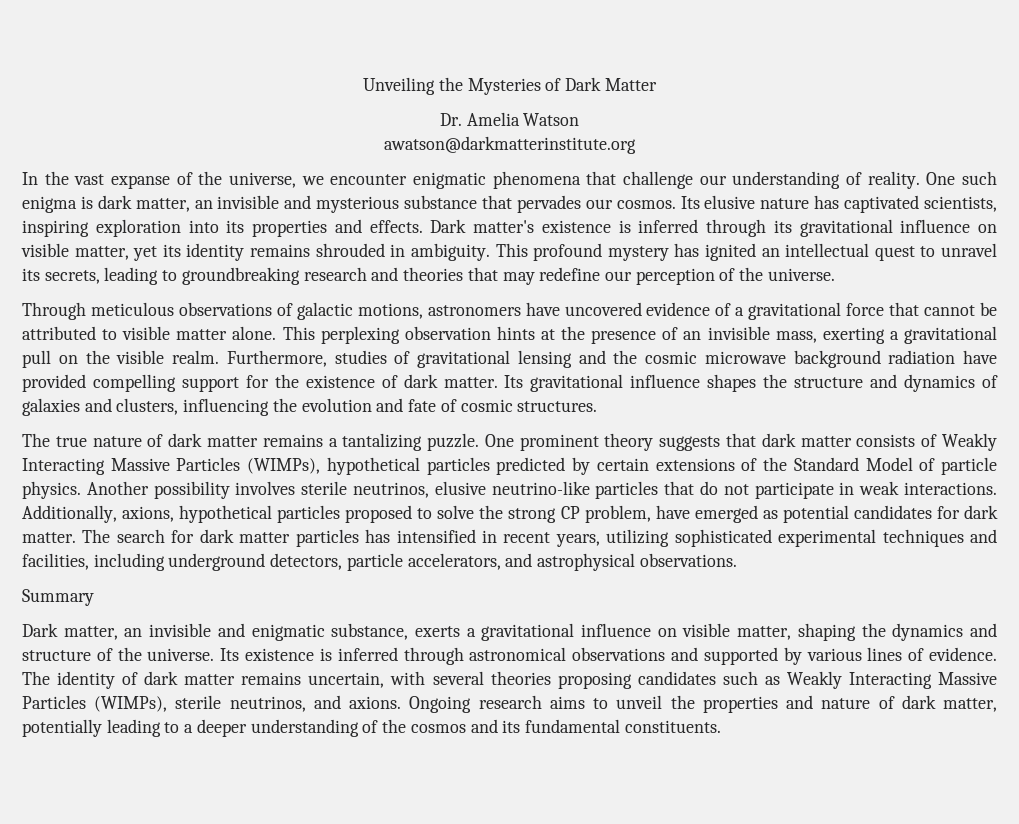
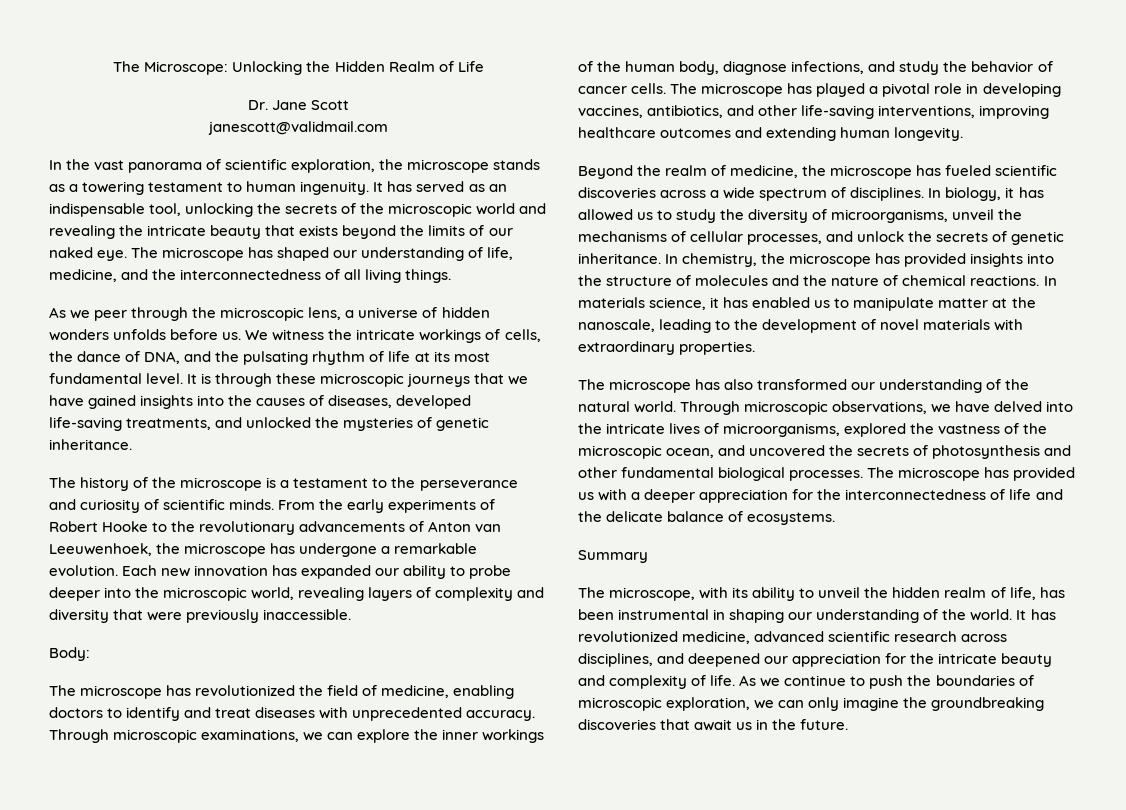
- Unveiling the Mysteries of Dark Matter
- Dr. Amelia Watson
- awatson@darkmatterinstitute.org
- In the vast expanse of the universe, we encounter enigmatic phenomena that challenge our understanding of reality. One such enigma is dark matter, an invisible and mysterious substance that pervades our cosmos. Its elusive nature has captivated scientists, inspiring exploration into its properties and effects. Dark matter's existence is inferred through its gravitational influence on visible matter, yet its identity remains shrouded in ambiguity. This profound mystery has ignited an intellectual quest to unravel its secrets, leading to groundbreaking research and theories that may redefine our perception of the universe.
- Through meticulous observations of galactic motions, astronomers have uncovered evidence of a gravitational force that cannot be attributed to visible matter alone. This perplexing observation hints at the presence of an invisible mass, exerting a gravitational pull on the visible realm. Furthermore, studies of gravitational lensing and the cosmic microwave background radiation have provided compelling support for the existence of dark matter. Its gravitational influence shapes the structure and dynamics of galaxies and clusters, influencing the evolution and fate of cosmic structures.
- The true nature of dark matter remains a tantalizing puzzle. One prominent theory suggests that dark matter consists of Weakly Interacting Massive Particles (WIMPs), hypothetical particles predicted by certain extensions of the Standard Model of particle physics. Another possibility involves sterile neutrinos, elusive neutrino-like particles that do not participate in weak interactions. Additionally, axions, hypothetical particles proposed to solve the strong CP problem, have emerged as potential candidates for dark matter. The search for dark matter particles has intensified in recent years, utilizing sophisticated experimental techniques and facilities, including underground detectors, particle accelerators, and astrophysical observations.
+ The Microscope: Unlocking the Hidden Realm of Life
+ Dr. Jane Scott
+ janescott@validmail.com
+ In the vast panorama of scientific exploration, the microscope stands as a towering testament to human ingenuity. It has served as an indispensable tool, unlocking the secrets of the microscopic world and revealing the intricate beauty that exists beyond the limits of our naked eye. The microscope has shaped our understanding of life, medicine, and the interconnectedness of all living things.
+ As we peer through the microscopic lens, a universe of hidden wonders unfolds before us. We witness the intricate workings of cells, the dance of DNA, and the pulsating rhythm of life at its most fundamental level. It is through these microscopic journeys that we have gained insights into the causes of diseases, developed life-saving treatments, and unlocked the mysteries of genetic inheritance.
+ The history of the microscope is a testament to the perseverance and curiosity of scientific minds. From the early experiments of Robert Hooke to the revolutionary advancements of Anton van Leeuwenhoek, the microscope has undergone a remarkable evolution. Each new innovation has expanded our ability to probe deeper into the microscopic world, revealing layers of complexity and diversity that were previously inaccessible.
+ Body:
+ The microscope has revolutionized the field of medicine, enabling doctors to identify and treat diseases with unprecedented accuracy. Through microscopic examinations, we can explore the inner workings of the human body, diagnose infections, and study the behavior of cancer cells. The microscope has played a pivotal role in developing vaccines, antibiotics, and other life-saving interventions, improving healthcare outcomes and extending human longevity.
+ Beyond the realm of medicine, the microscope has fueled scientific discoveries across a wide spectrum of disciplines. In biology, it has allowed us to study the diversity of microorganisms, unveil the mechanisms of cellular processes, and unlock the secrets of genetic inheritance. In chemistry, the microscope has provided insights into the structure of molecules and the nature of chemical reactions. In materials science, it has enabled us to manipulate matter at the nanoscale, leading to the development of novel materials with extraordinary properties.
+ The microscope has also transformed our understanding of the natural world. Through microscopic observations, we have delved into the intricate lives of microorganisms, explored the vastness of the microscopic ocean, and uncovered the secrets of photosynthesis and other fundamental biological processes. The microscope has provided us with a deeper appreciation for the interconnectedness of life and the delicate balance of ecosystems.
  Summary
- Dark matter, an invisible and enigmatic substance, exerts a gravitational influence on visible matter, shaping the dynamics and structure of the universe. Its existence is inferred through astronomical observations and supported by various lines of evidence. The identity of dark matter remains uncertain, with several theories proposing candidates such as Weakly Interacting Massive Particles (WIMPs), sterile neutrinos, and axions. Ongoing research aims to unveil the properties and nature of dark matter, potentially leading to a deeper understanding of the cosmos and its fundamental constituents.
+ The microscope, with its ability to unveil the hidden realm of life, has been instrumental in shaping our understanding of the world. It has revolutionized medicine, advanced scientific research across disciplines, and deepened our appreciation for the intricate beauty and complexity of life. As we continue to push the boundaries of microscopic exploration, we can only imagine the groundbreaking discoveries that await us in the future.

